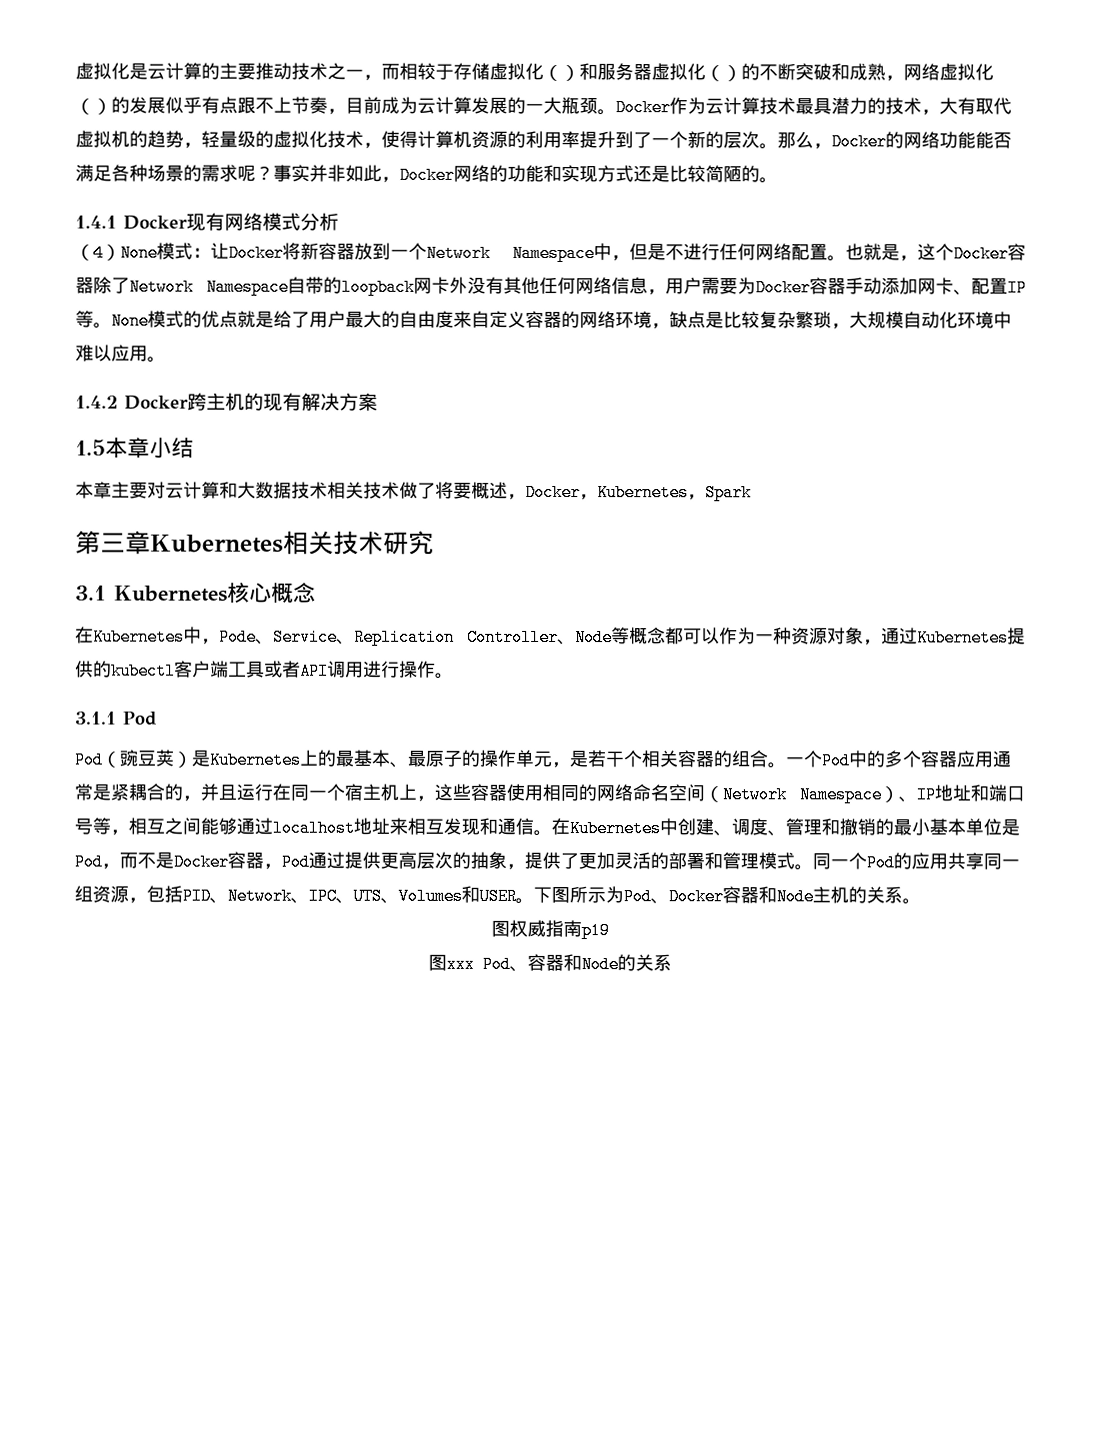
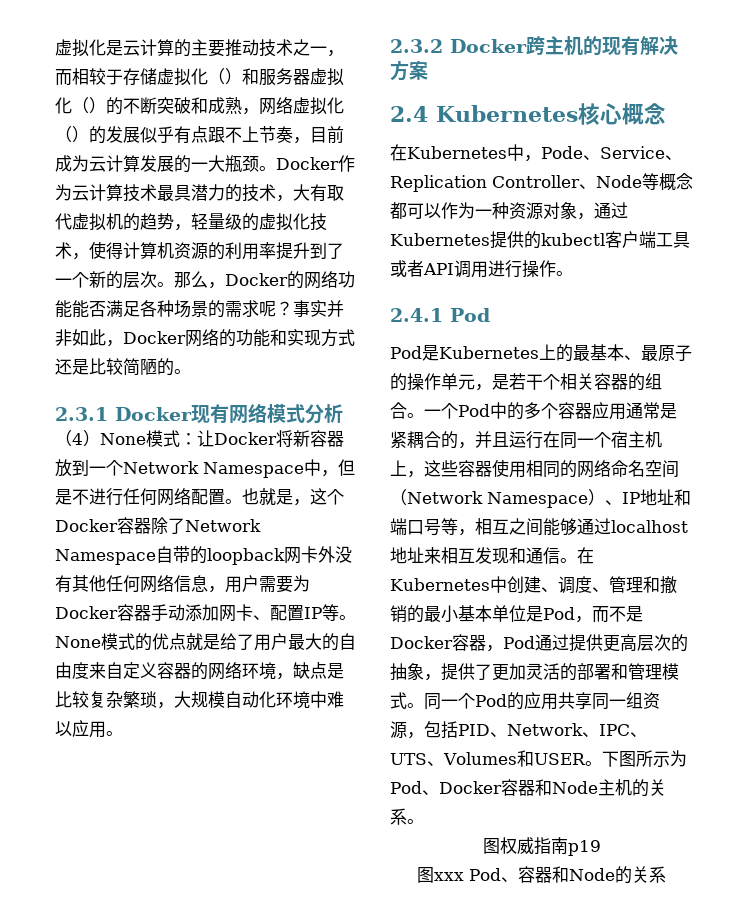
- 1.4.1 Docker现有网络模式分析
+ 2.3.1 Docker现有网络模式分析
- 1.4.2 Docker跨主机的现有解决方案
+ 2.3.2 Docker跨主机的现有解决方案
- 1.5本章小结
- 本章主要对云计算和大数据技术相关技术做了将要概述，Docker，Kubernetes，Spark
- 第三章Kubernetes相关技术研究
- 3.1 Kubernetes核心概念
+ 2.4 Kubernetes核心概念
- 3.1.1 Pod
+ 2.4.1 Pod
- Pod（豌豆荚）是Kubernetes上的最基本、最原子的操作单元，是若干个相关容器的组合。
+ Pod是Kubernetes上的最基本、最原子的操作单元，是若干个相关容器的组合。

